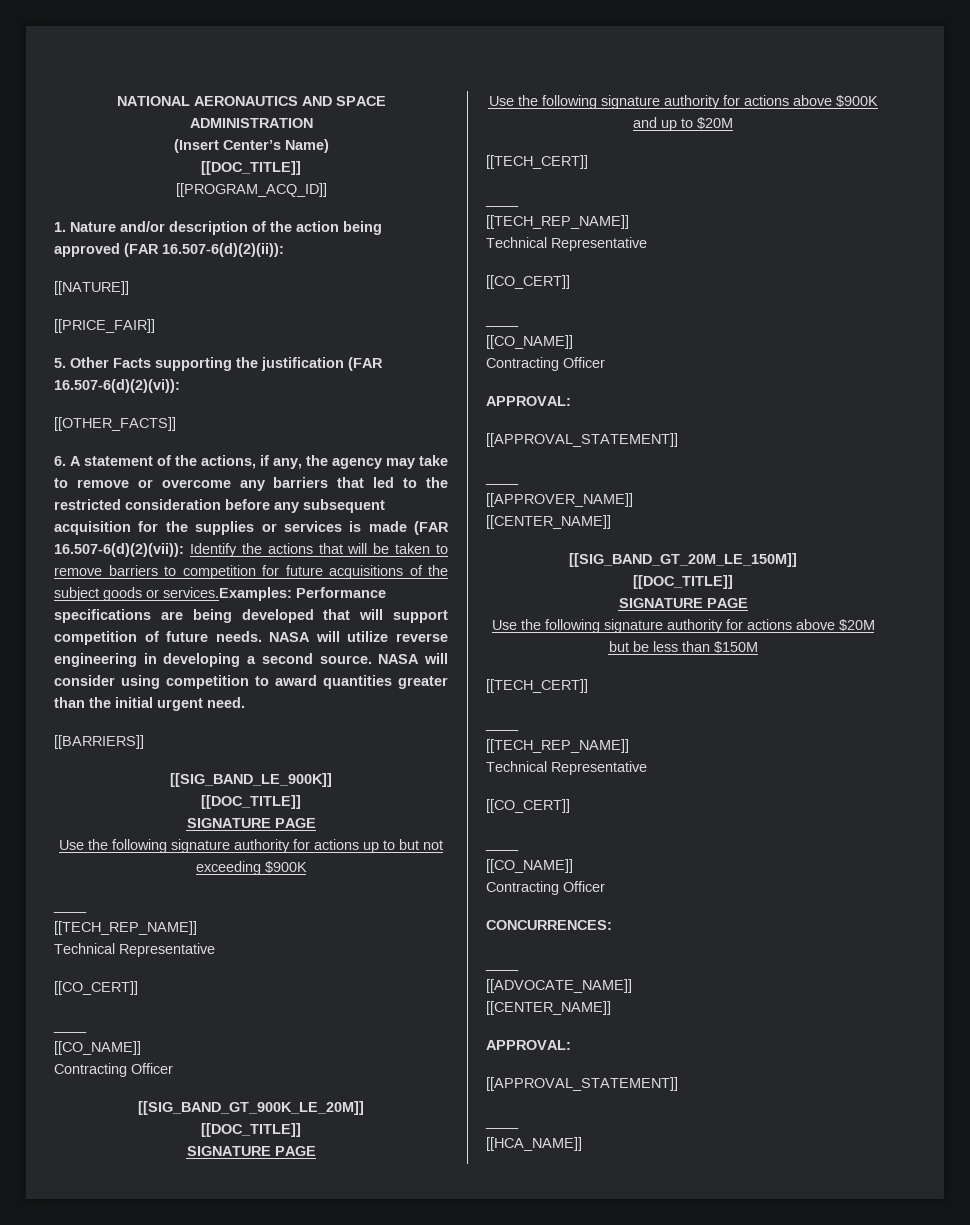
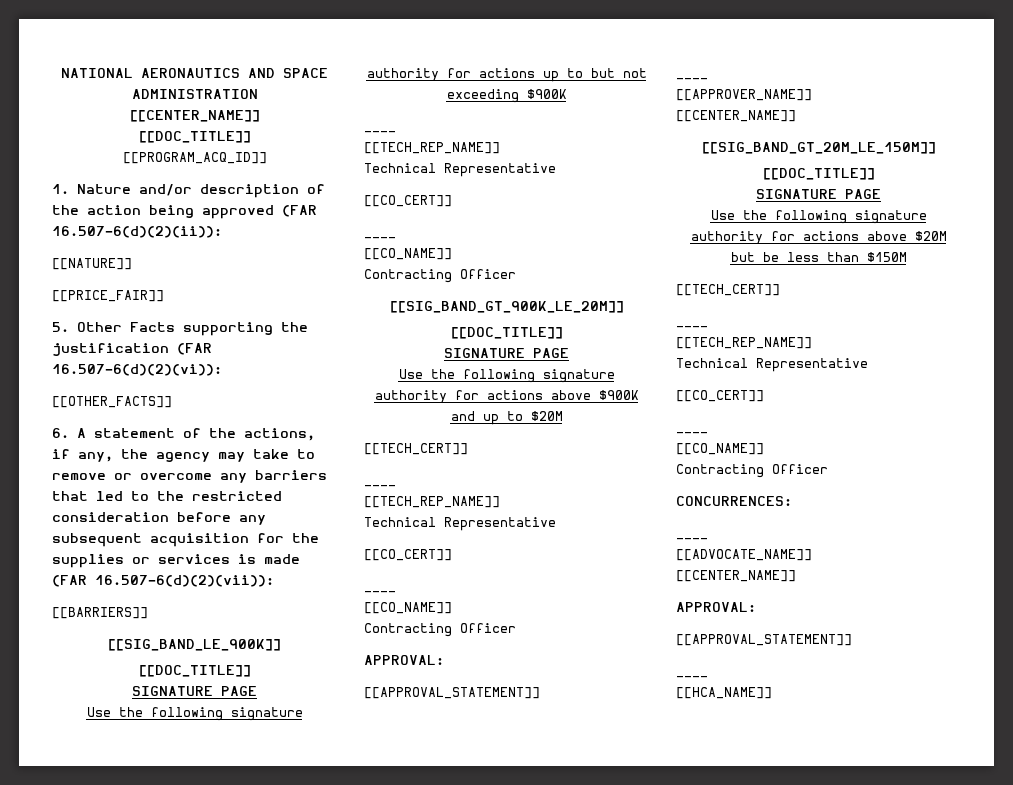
  NATIONAL AERONAUTICS AND SPACE ADMINISTRATION
- (Insert Center’s Name)
+ [[CENTER_NAME]]
- 6. A statement of the actions, if any, the agency may take to remove or overcome any barriers that led to the restricted consideration before any subsequent acquisition for the supplies or services is made (FAR 16.507-6(d)(2)(vii)): Identify the actions that will be taken to remove barriers to competition for future acquisitions of the subject goods or services.Examples: Performance specifications are being developed that will support competition of future needs. NASA will utilize reverse engineering in developing a second source. NASA will consider using competition to award quantities greater than the initial urgent need.
+ 6. A statement of the actions, if any, the agency may take to remove or overcome any barriers that led to the restricted consideration before any subsequent acquisition for the supplies or services is made (FAR 16.507-6(d)(2)(vii)):

